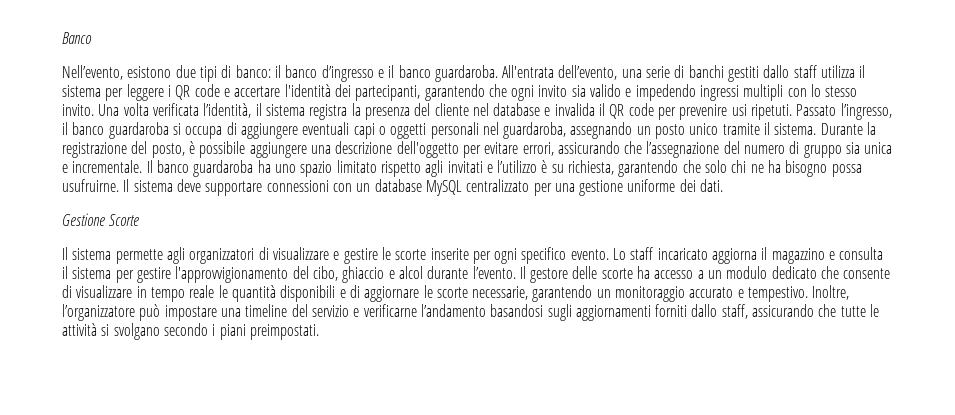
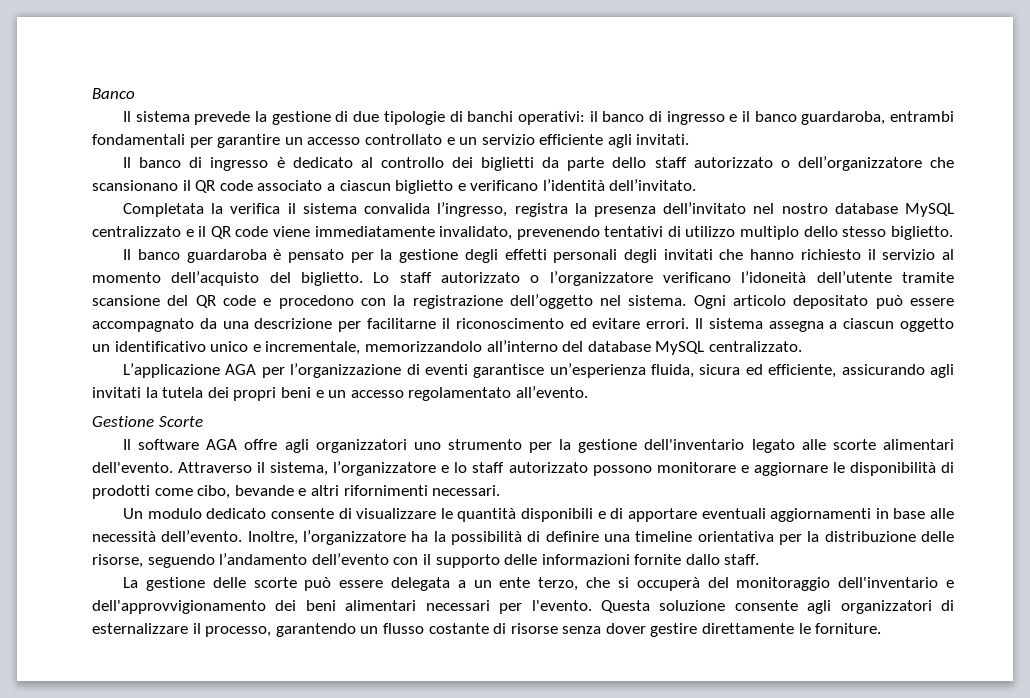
- Nell’evento, esistono due tipi di banco: il banco d’ingresso e il banco guardaroba. All'entrata dell’evento, una serie di banchi gestiti dallo staff utilizza il sistema per leggere i QR code e accertare l'identità dei partecipanti, garantendo che ogni invito sia valido e impedendo ingressi multipli con lo stesso invito. Una volta verificata l’identità, il sistema registra la presenza del cliente nel database e invalida il QR code per prevenire usi ripetuti. Passato l’ingresso, il banco guardaroba si occupa di aggiungere eventuali capi o oggetti personali nel guardaroba, assegnando un posto unico tramite il sistema. Durante la registrazione del posto, è possibile aggiungere una descrizione dell'oggetto per evitare errori, assicurando che l’assegnazione del numero di gruppo sia unica e incrementale. Il banco guardaroba ha uno spazio limitato rispetto agli invitati e l’utilizzo è su richiesta, garantendo che solo chi ne ha bisogno possa usufruirne. Il sistema deve supportare connessioni con un database MySQL centralizzato per una gestione uniforme dei dati.
+ Il sistema prevede la gestione di due tipologie di banchi operativi: il banco di ingresso e il banco guardaroba, entrambi fondamentali per garantire un accesso controllato e un servizio efficiente agli invitati.
+ Il banco di ingresso è dedicato al controllo dei biglietti da parte dello staff autorizzato o dell’organizzatore che scansionano il QR code associato a ciascun biglietto e verificano l’identità dell’invitato.
+ Completata la verifica il sistema convalida l’ingresso, registra la presenza dell’invitato nel nostro database MySQL centralizzato e il QR code viene immediatamente invalidato, prevenendo tentativi di utilizzo multiplo dello stesso biglietto.
+ Il banco guardaroba è pensato per la gestione degli effetti personali degli invitati che hanno richiesto il servizio al momento dell’acquisto del biglietto. Lo staff autorizzato o l’organizzatore verificano l’idoneità dell’utente tramite scansione del QR code e procedono con la registrazione dell’oggetto nel sistema. Ogni articolo depositato può essere accompagnato da una descrizione per facilitarne il riconoscimento ed evitare errori. Il sistema assegna a ciascun oggetto un identificativo unico e incrementale, memorizzandolo all’interno del database MySQL centralizzato.
+ L’applicazione AGA per l’organizzazione di eventi garantisce un’esperienza fluida, sicura ed efficiente, assicurando agli invitati la tutela dei propri beni e un accesso regolamentato all’evento.
  Gestione Scorte
- Il sistema permette agli organizzatori di visualizzare e gestire le scorte inserite per ogni specifico evento. Lo staff incaricato aggiorna il magazzino e consulta il sistema per gestire l'approvvigionamento del cibo, ghiaccio e alcol durante l’evento. Il gestore delle scorte ha accesso a un modulo dedicato che consente di visualizzare in tempo reale le quantità disponibili e di aggiornare le scorte necessarie, garantendo un monitoraggio accurato e tempestivo. Inoltre, l’organizzatore può impostare una timeline del servizio e verificarne l’andamento basandosi sugli aggiornamenti forniti dallo staff, assicurando che tutte le attività si svolgano secondo i piani preimpostati.
+ Il software AGA offre agli organizzatori uno strumento per la gestione dell'inventario legato alle scorte alimentari dell'evento. Attraverso il sistema, l’organizzatore e lo staff autorizzato possono monitorare e aggiornare le disponibilità di prodotti come cibo, bevande e altri rifornimenti necessari.
+ Un modulo dedicato consente di visualizzare le quantità disponibili e di apportare eventuali aggiornamenti in base alle necessità dell’evento. Inoltre, l’organizzatore ha la possibilità di definire una timeline orientativa per la distribuzione delle risorse, seguendo l’andamento dell’evento con il supporto delle informazioni fornite dallo staff.
+ La gestione delle scorte può essere delegata a un ente terzo, che si occuperà del monitoraggio dell'inventario e dell'approvvigionamento dei beni alimentari necessari per l'evento. Questa soluzione consente agli organizzatori di esternalizzare il processo, garantendo un flusso costante di risorse senza dover gestire direttamente le forniture.

